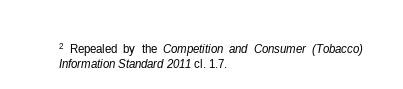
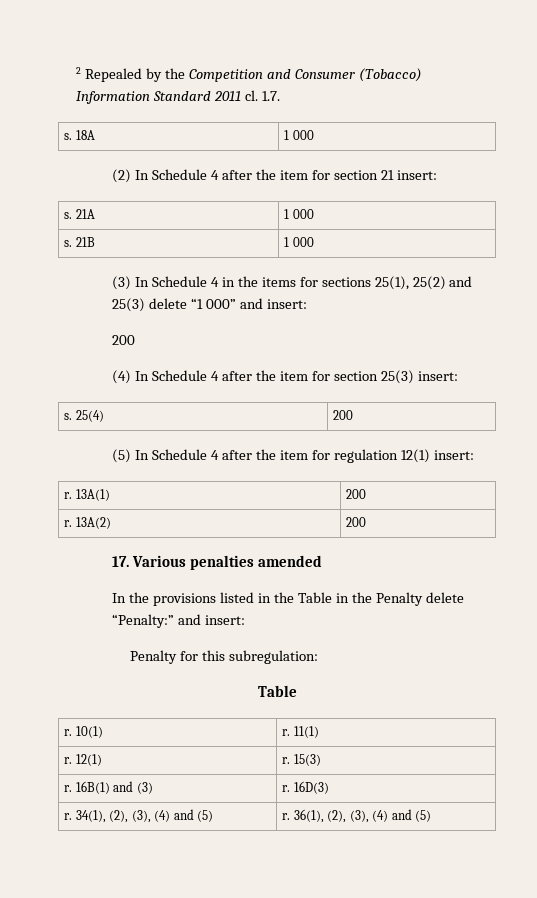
+ s. 18A | 1 000
+ (2) In Schedule 4 after the item for section 21 insert:
+ s. 21A | 1 000
+ s. 21B | 1 000
+ (3) In Schedule 4 in the items for sections 25(1), 25(2) and 25(3) delete “1 000” and insert:
+ 200
+ (4) In Schedule 4 after the item for section 25(3) insert:
+ s. 25(4) | 200
+ (5) In Schedule 4 after the item for regulation 12(1) insert:
+ r. 13A(1) | 200
+ r. 13A(2) | 200
+ 17. Various penalties amended
+ In the provisions listed in the Table in the Penalty delete “Penalty:” and insert:
+ Penalty for this subregulation:
+ Table
+ r. 10(1) | r. 11(1)
+ r. 12(1) | r. 15(3)
+ r. 16B(1) and (3) | r. 16D(3)
+ r. 34(1), (2), (3), (4) and (5) | r. 36(1), (2), (3), (4) and (5)

